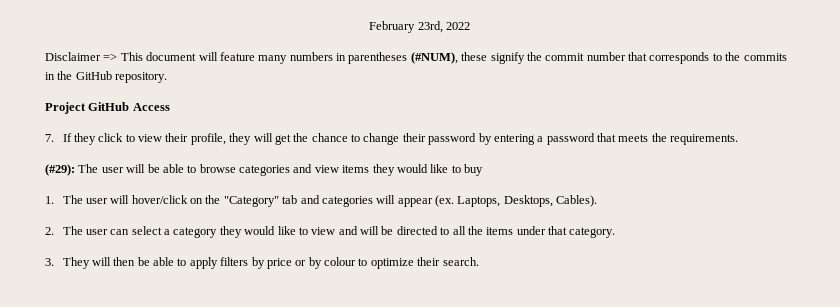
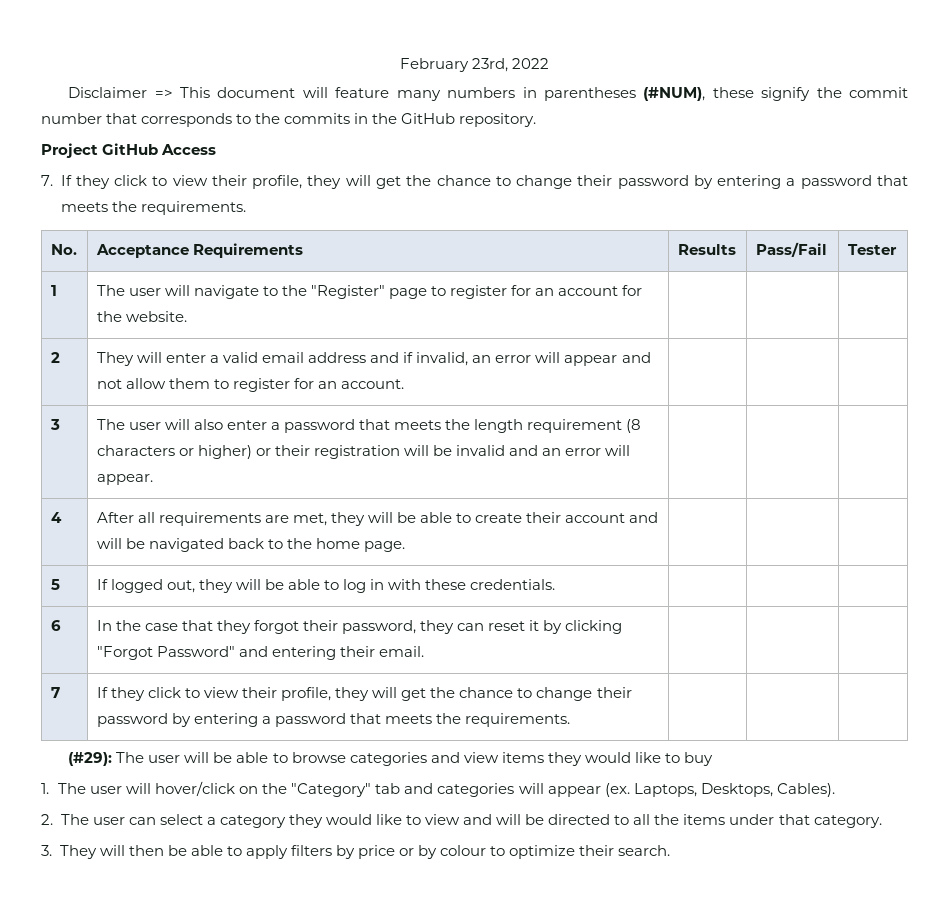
+ No. | Acceptance Requirements | Results | Pass/Fail | Tester
+ 1 | The user will navigate to the "Register" page to register for an account for the website. | | |
+ 2 | They will enter a valid email address and if invalid, an error will appear and not allow them to register for an account. | | |
+ 3 | The user will also enter a password that meets the length requirement (8 characters or higher) or their registration will be invalid and an error will appear. | | |
+ 4 | After all requirements are met, they will be able to create their account and will be navigated back to the home page. | | |
+ 5 | If logged out, they will be able to log in with these credentials. | | |
+ 6 | In the case that they forgot their password, they can reset it by clicking "Forgot Password" and entering their email. | | |
+ 7 | If they click to view their profile, they will get the chance to change their password by entering a password that meets the requirements. | | |

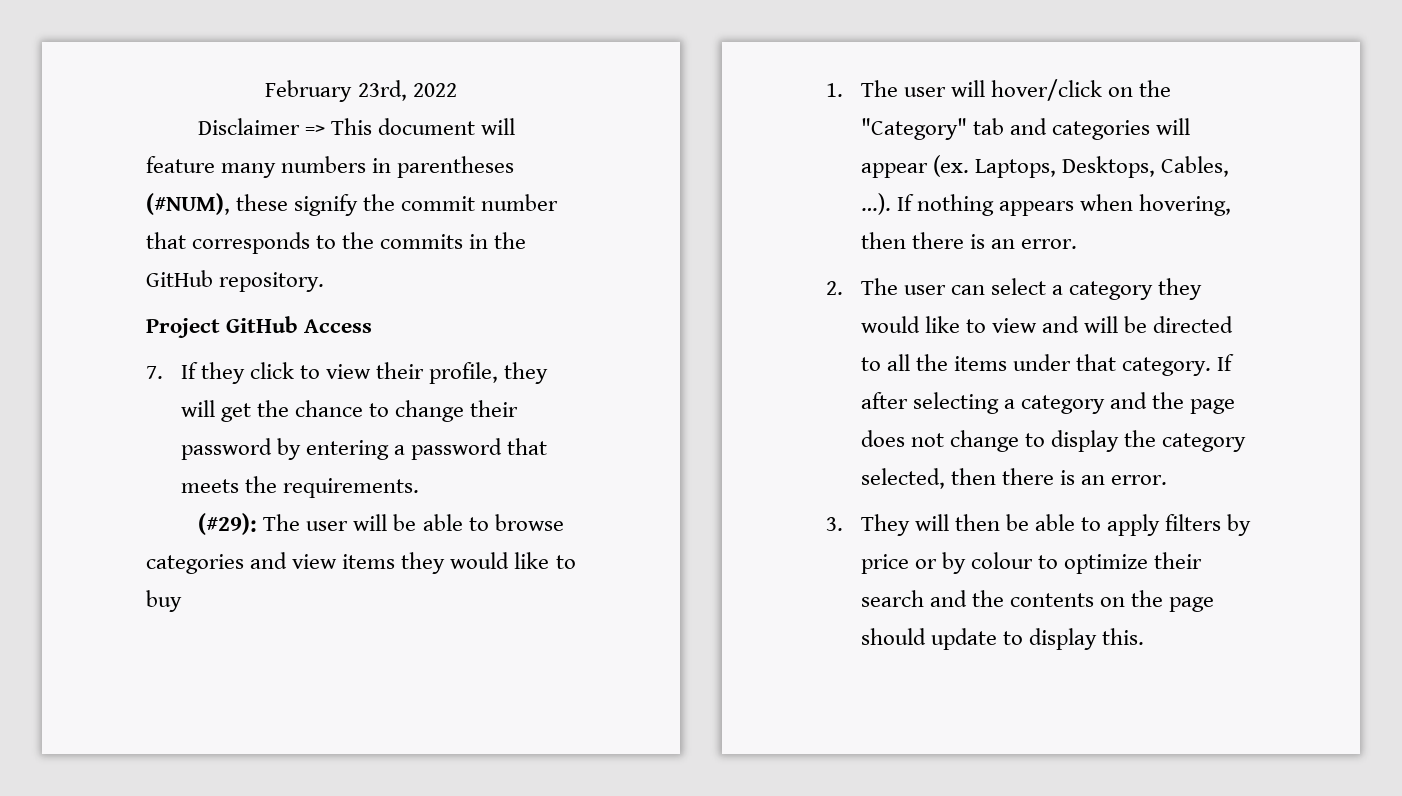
- No. | Acceptance Requirements | Results | Pass/Fail | Tester
- 1 | The user will navigate to the "Register" page to register for an account for the website. | | |
- 2 | They will enter a valid email address and if invalid, an error will appear and not allow them to register for an account. | | |
- 3 | The user will also enter a password that meets the length requirement (8 characters or higher) or their registration will be invalid and an error will appear. | | |
- 4 | After all requirements are met, they will be able to create their account and will be navigated back to the home page. | | |
- 5 | If logged out, they will be able to log in with these credentials. | | |
- 6 | In the case that they forgot their password, they can reset it by clicking "Forgot Password" and entering their email. | | |
- 7 | If they click to view their profile, they will get the chance to change their password by entering a password that meets the requirements. | | |
- Laptops, Desktops, Cables).
+ Laptops, Desktops, Cables, …). If nothing appears when hovering, then there is an error.
+ If after selecting a category and the page does not change to display the category selected, then there is an error.
- 3. They will then be able to apply filters by price or by colour to optimize their search.
+ 3. They will then be able to apply filters by price or by colour to optimize their search and the contents on the page should update to display this.

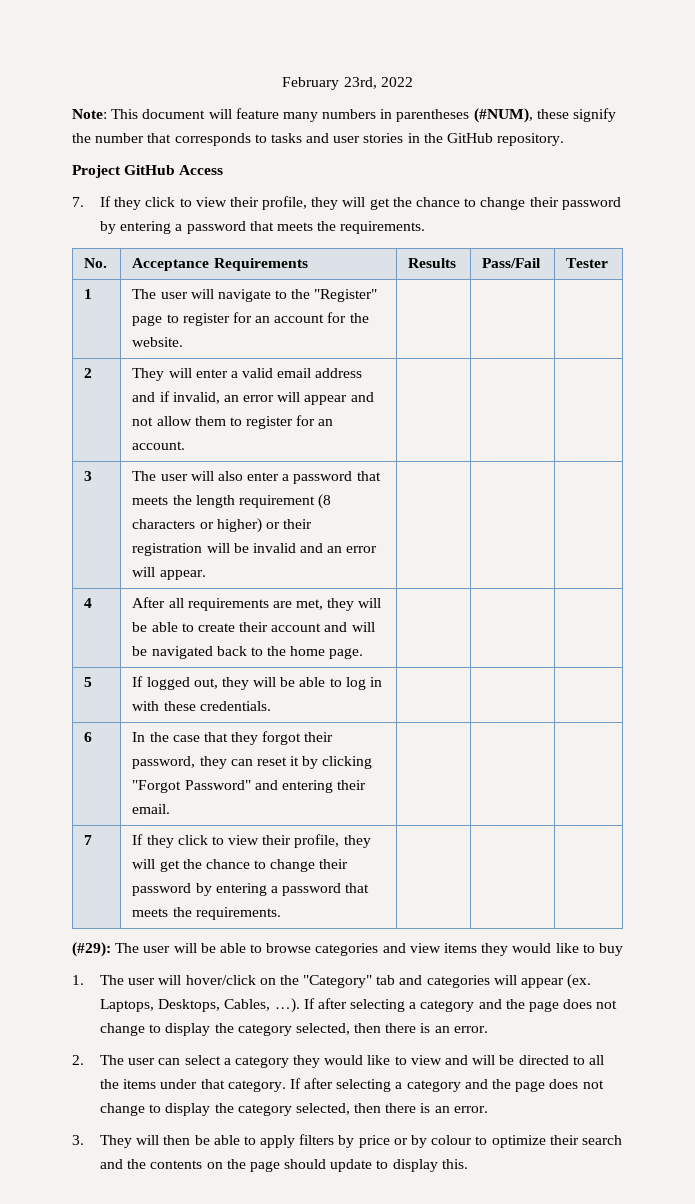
- Disclaimer => This document will feature many numbers in parentheses (#NUM), these signify the commit number that corresponds to the commits in the GitHub repository.
+ Note: This document will feature many numbers in parentheses (#NUM), these signify the number that corresponds to tasks and user stories in the GitHub repository.
+ No. | Acceptance Requirements | Results | Pass/Fail | Tester
+ 1 | The user will navigate to the "Register" page to register for an account for the website. | | |
+ 2 | They will enter a valid email address and if invalid, an error will appear and not allow them to register for an account. | | |
+ 3 | The user will also enter a password that meets the length requirement (8 characters or higher) or their registration will be invalid and an error will appear. | | |
+ 4 | After all requirements are met, they will be able to create their account and will be navigated back to the home page. | | |
+ 5 | If logged out, they will be able to log in with these credentials. | | |
+ 6 | In the case that they forgot their password, they can reset it by clicking "Forgot Password" and entering their email. | | |
+ 7 | If they click to view their profile, they will get the chance to change their password by entering a password that meets the requirements. | | |
- Laptops, Desktops, Cables, …). If nothing appears when hovering, then there is an error.
+ Laptops, Desktops, Cables, …). If after selecting a category and the page does not change to display the category selected, then there is an error.

